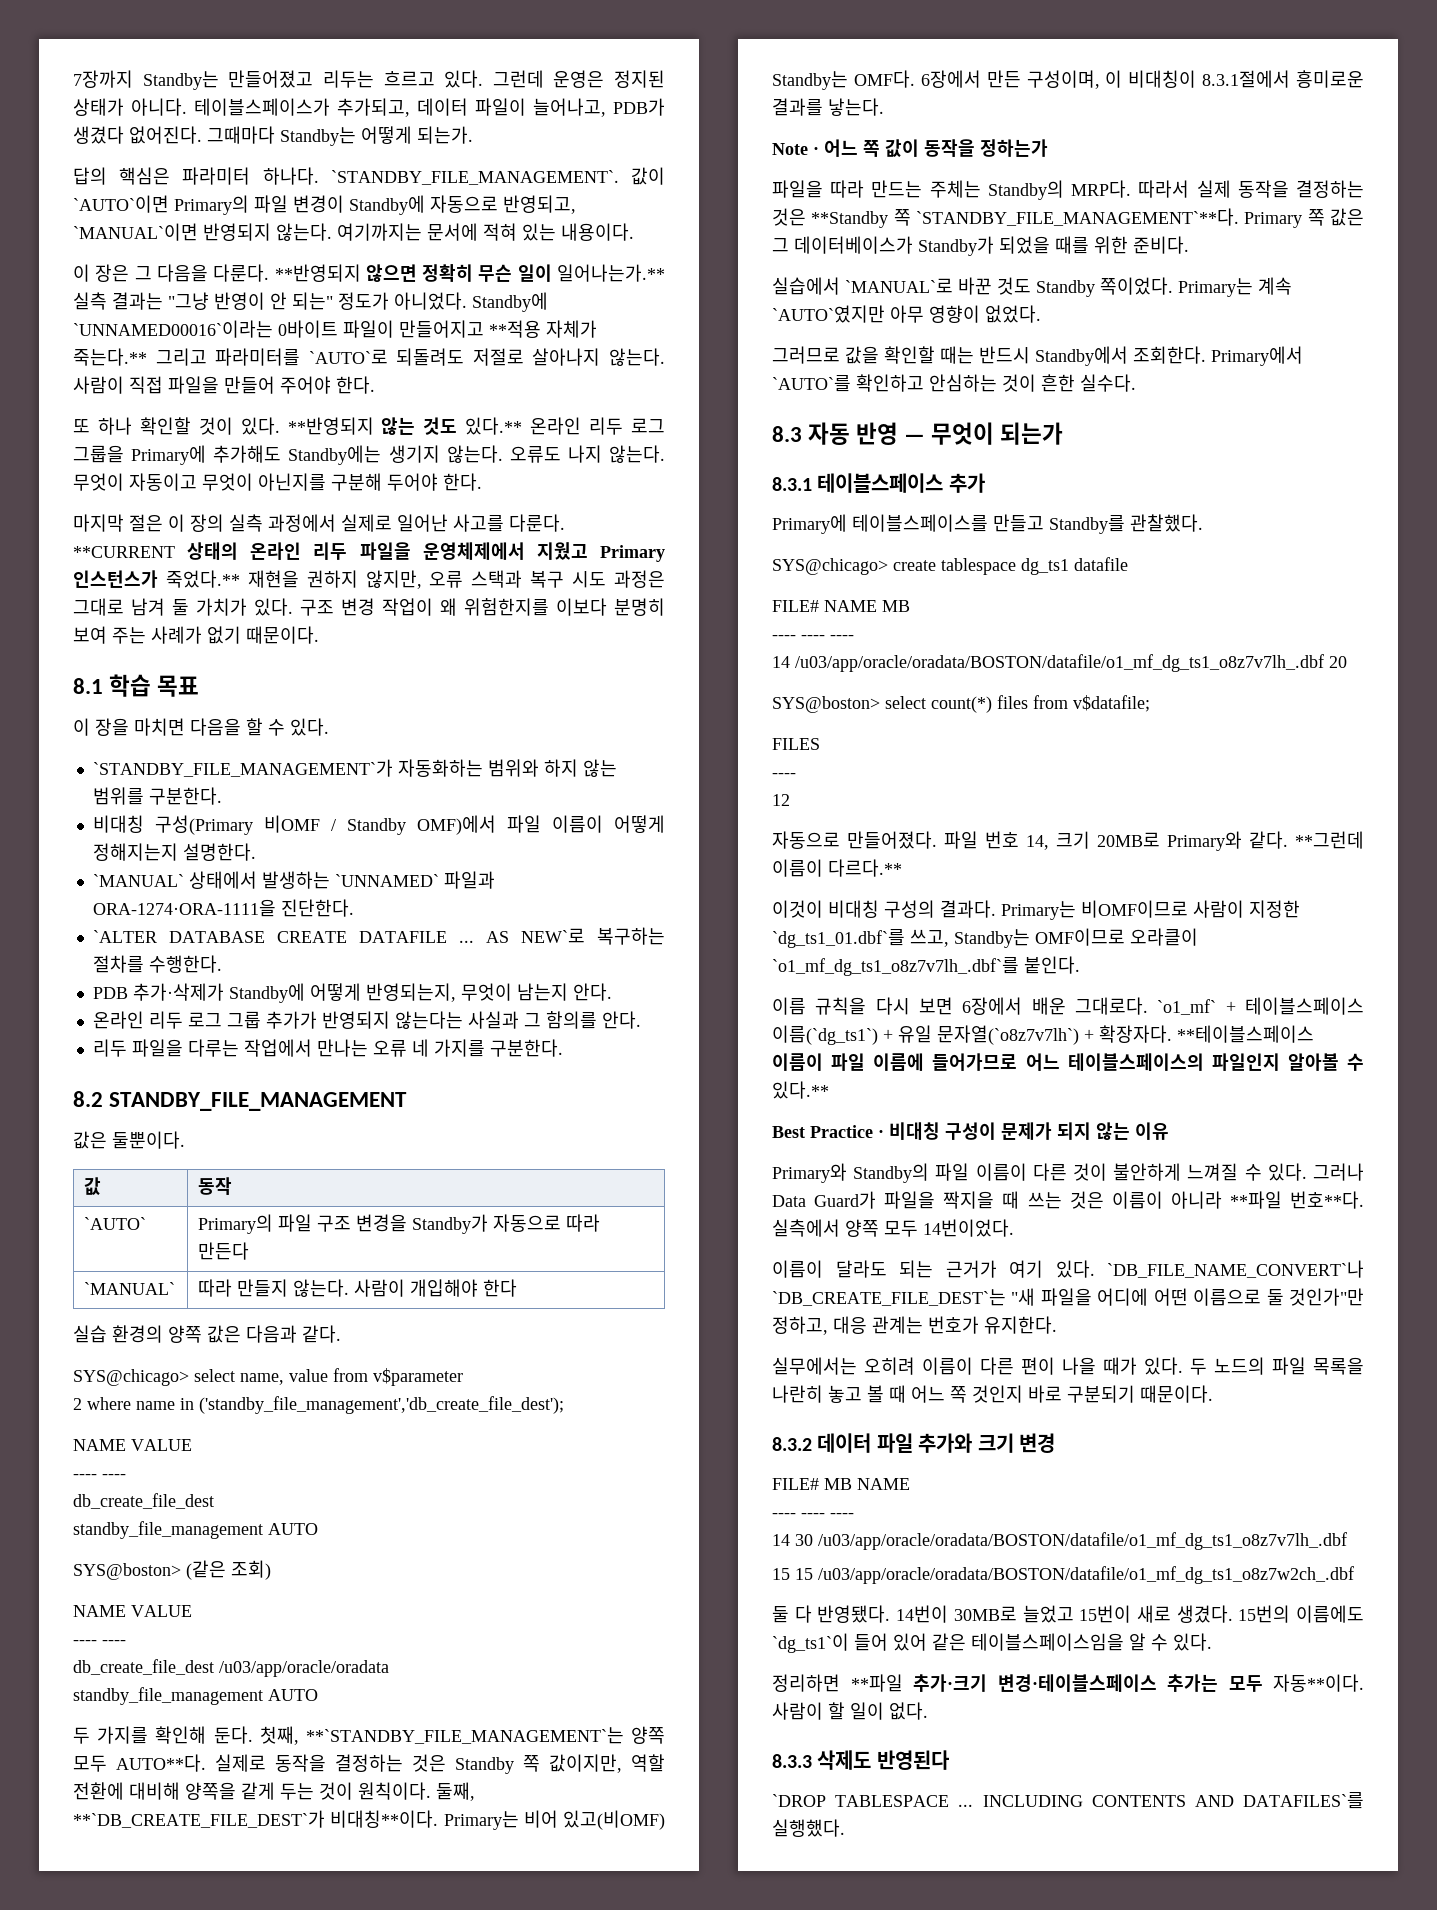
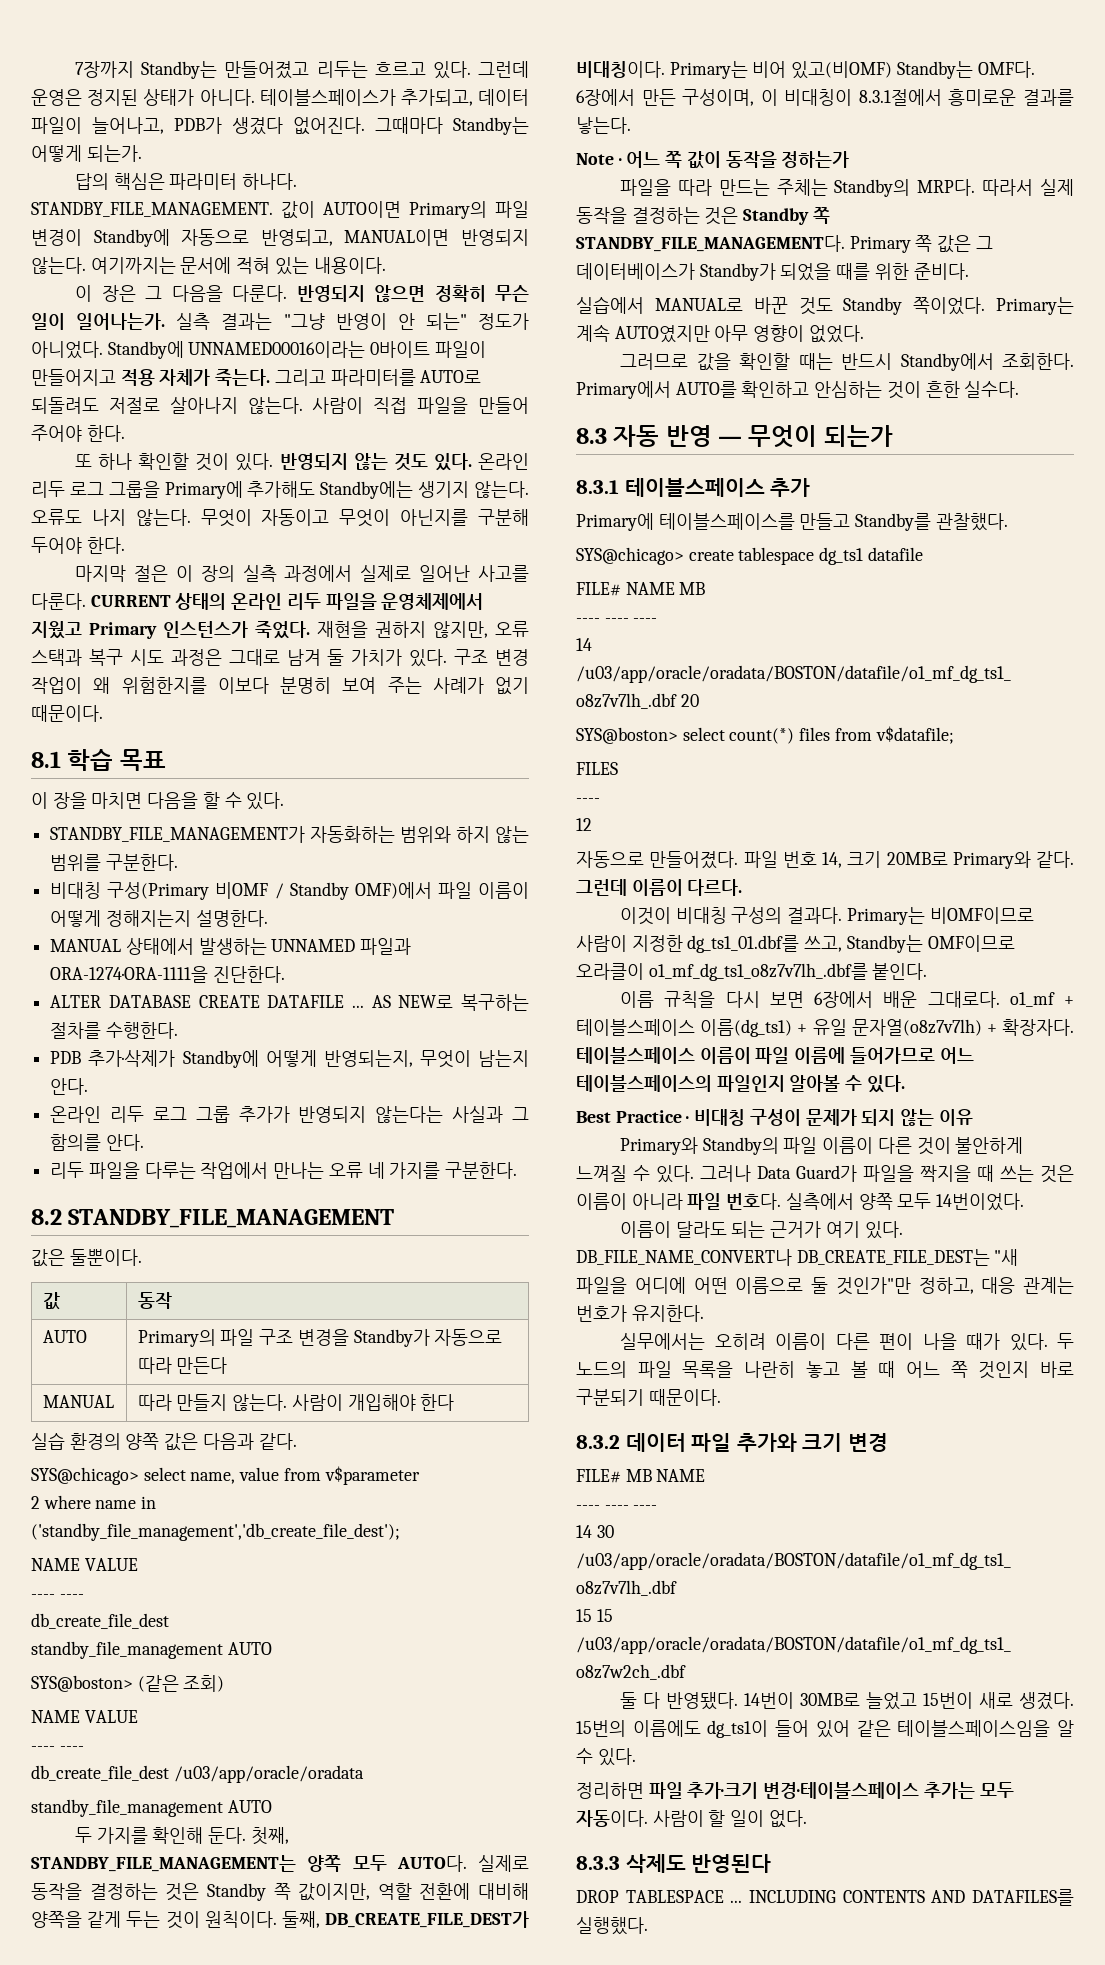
- `STANDBY_FILE_MANAGEMENT`. 값이 `AUTO`이면 Primary의 파일 변경이 Standby에 자동으로 반영되고, `MANUAL`이면 반영되지 않는다.
+ STANDBY_FILE_MANAGEMENT. 값이 AUTO이면 Primary의 파일 변경이 Standby에 자동으로 반영되고, MANUAL이면 반영되지 않는다.
- **반영되지 않으면 정확히 무슨 일이 일어나는가.** 실측 결과는 "그냥 반영이 안 되는" 정도가 아니었다.
+ 반영되지 않으면 정확히 무슨 일이 일어나는가. 실측 결과는 "그냥 반영이 안 되는" 정도가 아니었다.
- Standby에 `UNNAMED00016`이라는 0바이트 파일이 만들어지고 **적용 자체가 죽는다.** 그리고 파라미터를 `AUTO`로 되돌려도 저절로 살아나지 않는다.
+ Standby에 UNNAMED00016이라는 0바이트 파일이 만들어지고 적용 자체가 죽는다. 그리고 파라미터를 AUTO로 되돌려도 저절로 살아나지 않는다.
- **반영되지 않는 것도 있다.** 온라인 리두 로그 그룹을 Primary에 추가해도 Standby에는 생기지 않는다.
+ 반영되지 않는 것도 있다. 온라인 리두 로그 그룹을 Primary에 추가해도 Standby에는 생기지 않는다.
- **CURRENT 상태의 온라인 리두 파일을 운영체제에서 지웠고 Primary 인스턴스가 죽었다.** 재현을 권하지 않지만, 오류 스택과 복구 시도 과정은 그대로 남겨 둘 가치가 있다.
+ CURRENT 상태의 온라인 리두 파일을 운영체제에서 지웠고 Primary 인스턴스가 죽었다. 재현을 권하지 않지만, 오류 스택과 복구 시도 과정은 그대로 남겨 둘 가치가 있다.
- `STANDBY_FILE_MANAGEMENT`가 자동화하는 범위와 하지 않는 범위를 구분한다.
+ STANDBY_FILE_MANAGEMENT가 자동화하는 범위와 하지 않는 범위를 구분한다.
- `MANUAL` 상태에서 발생하는 `UNNAMED` 파일과 ORA-1274·ORA-1111을 진단한다.
+ MANUAL 상태에서 발생하는 UNNAMED 파일과 ORA-1274·ORA-1111을 진단한다.
- `ALTER DATABASE CREATE DATAFILE ...
+ ALTER DATABASE CREATE DATAFILE ...
- AS NEW`로 복구하는 절차를 수행한다.
+ AS NEW로 복구하는 절차를 수행한다.
- `AUTO` | Primary의 파일 구조 변경을 Standby가 자동으로 따라 만든다
+ AUTO | Primary의 파일 구조 변경을 Standby가 자동으로 따라 만든다
- `MANUAL` | 따라 만들지 않는다. 사람이 개입해야 한다
+ MANUAL | 따라 만들지 않는다. 사람이 개입해야 한다
- 첫째, **`STANDBY_FILE_MANAGEMENT`는 양쪽 모두 AUTO**다.
+ 첫째, STANDBY_FILE_MANAGEMENT는 양쪽 모두 AUTO다.
- 둘째, **`DB_CREATE_FILE_DEST`가 비대칭**이다.
+ 둘째, DB_CREATE_FILE_DEST가 비대칭이다.
- 따라서 실제 동작을 결정하는 것은 **Standby 쪽 `STANDBY_FILE_MANAGEMENT`**다.
+ 따라서 실제 동작을 결정하는 것은 Standby 쪽 STANDBY_FILE_MANAGEMENT다.
- 실습에서 `MANUAL`로 바꾼 것도 Standby 쪽이었다.
+ 실습에서 MANUAL로 바꾼 것도 Standby 쪽이었다.
- Primary는 계속 `AUTO`였지만 아무 영향이 없었다.
+ Primary는 계속 AUTO였지만 아무 영향이 없었다.
- Primary에서 `AUTO`를 확인하고 안심하는 것이 흔한 실수다.
+ Primary에서 AUTO를 확인하고 안심하는 것이 흔한 실수다.
- **그런데 이름이 다르다.**
+ 그런데 이름이 다르다.
- Primary는 비OMF이므로 사람이 지정한 `dg_ts1_01.dbf`를 쓰고, Standby는 OMF이므로 오라클이 `o1_mf_dg_ts1_o8z7v7lh_.dbf`를 붙인다.
+ Primary는 비OMF이므로 사람이 지정한 dg_ts1_01.dbf를 쓰고, Standby는 OMF이므로 오라클이 o1_mf_dg_ts1_o8z7v7lh_.dbf를 붙인다.
- 이름 규칙을 다시 보면 6장에서 배운 그대로다. `o1_mf` + 테이블스페이스 이름(`dg_ts1`) + 유일 문자열(`o8z7v7lh`) + 확장자다.
+ 이름 규칙을 다시 보면 6장에서 배운 그대로다. o1_mf + 테이블스페이스 이름(dg_ts1) + 유일 문자열(o8z7v7lh) + 확장자다.
- **테이블스페이스 이름이 파일 이름에 들어가므로 어느 테이블스페이스의 파일인지 알아볼 수 있다.**
+ 테이블스페이스 이름이 파일 이름에 들어가므로 어느 테이블스페이스의 파일인지 알아볼 수 있다.
- 그러나 Data Guard가 파일을 짝지을 때 쓰는 것은 이름이 아니라 **파일 번호**다.
+ 그러나 Data Guard가 파일을 짝지을 때 쓰는 것은 이름이 아니라 파일 번호다.
- `DB_FILE_NAME_CONVERT`나 `DB_CREATE_FILE_DEST`는 "새 파일을 어디에 어떤 이름으로 둘 것인가"만 정하고, 대응 관계는 번호가 유지한다.
+ DB_FILE_NAME_CONVERT나 DB_CREATE_FILE_DEST는 "새 파일을 어디에 어떤 이름으로 둘 것인가"만 정하고, 대응 관계는 번호가 유지한다.
- 15번의 이름에도 `dg_ts1`이 들어 있어 같은 테이블스페이스임을 알 수 있다.
+ 15번의 이름에도 dg_ts1이 들어 있어 같은 테이블스페이스임을 알 수 있다.
- 정리하면 **파일 추가·크기 변경·테이블스페이스 추가는 모두 자동**이다.
+ 정리하면 파일 추가·크기 변경·테이블스페이스 추가는 모두 자동이다.
- `DROP TABLESPACE ...
+ DROP TABLESPACE ...
- INCLUDING CONTENTS AND DATAFILES`를 실행했다.
+ INCLUDING CONTENTS AND DATAFILES를 실행했다.

